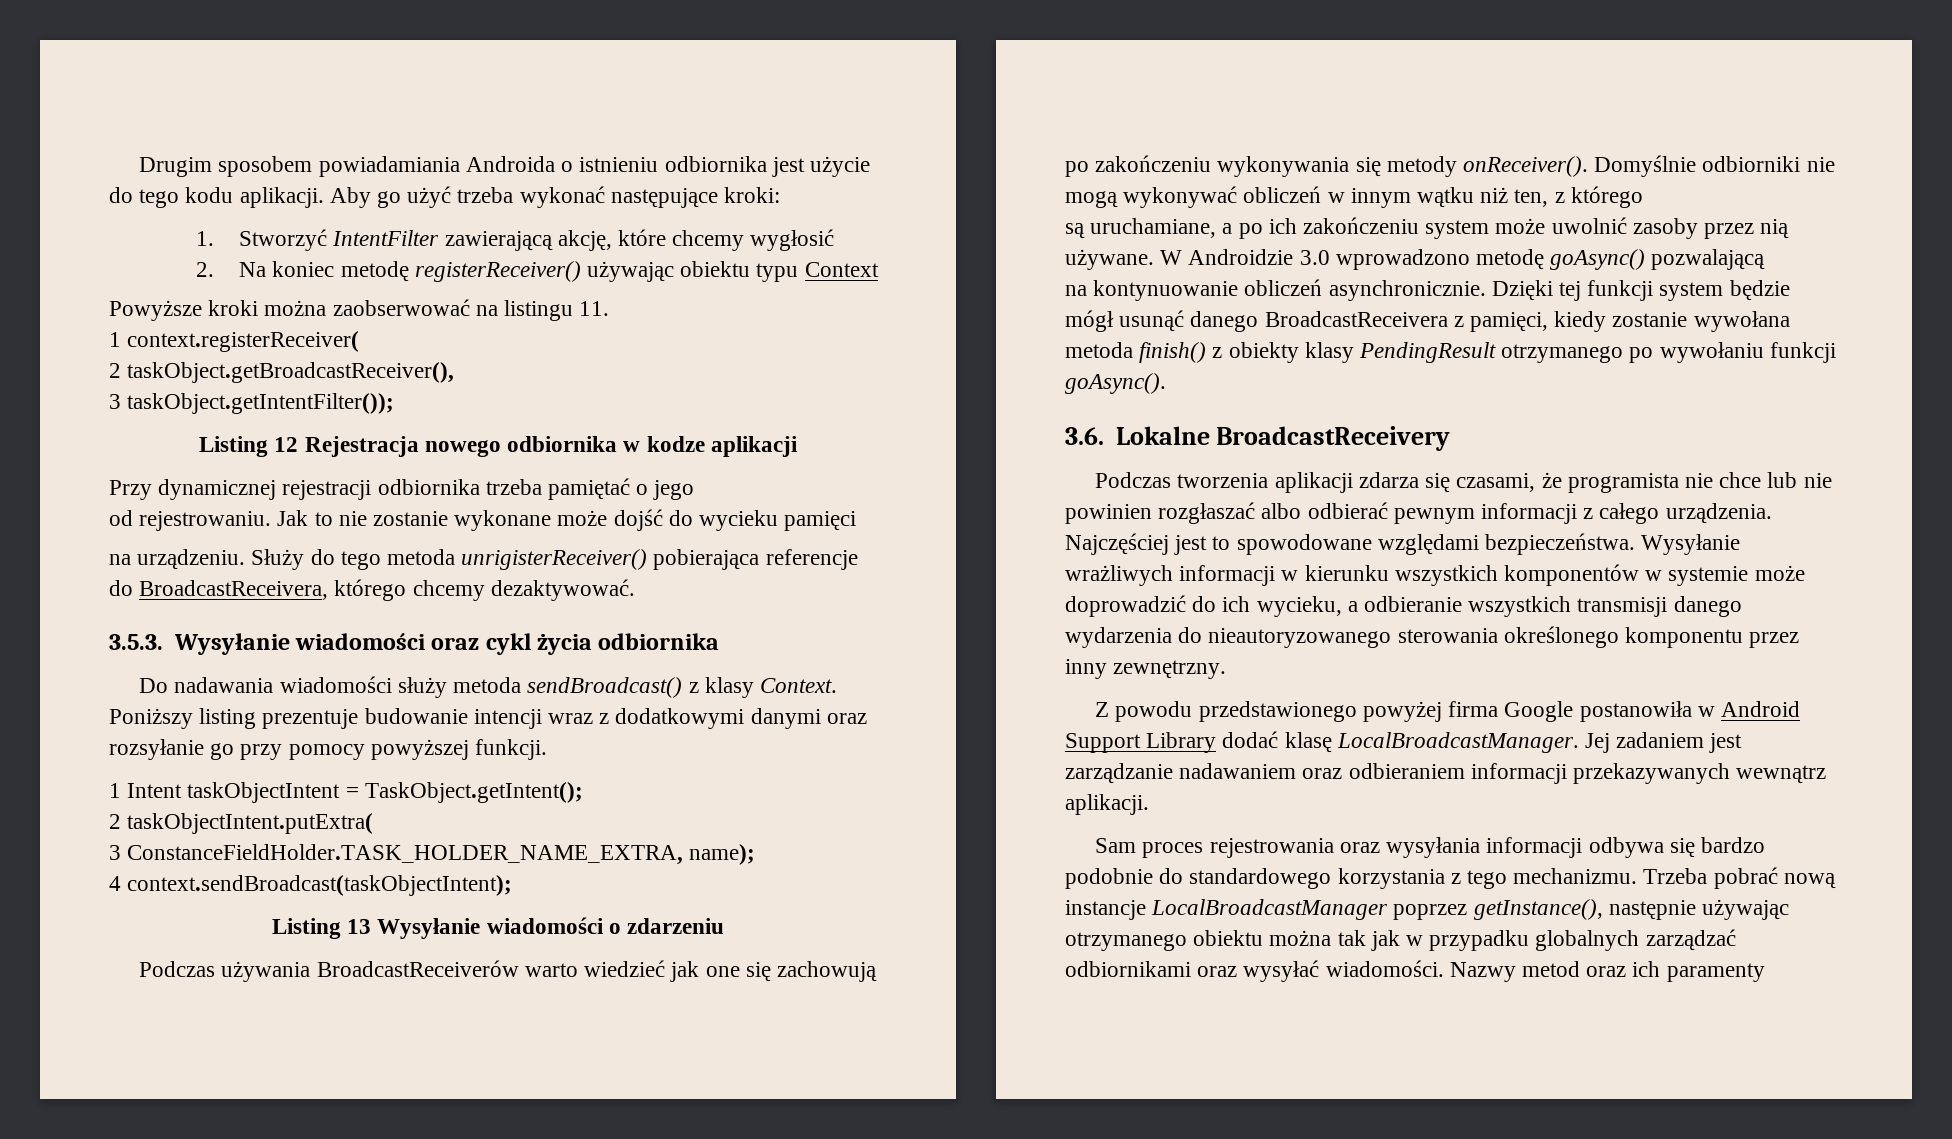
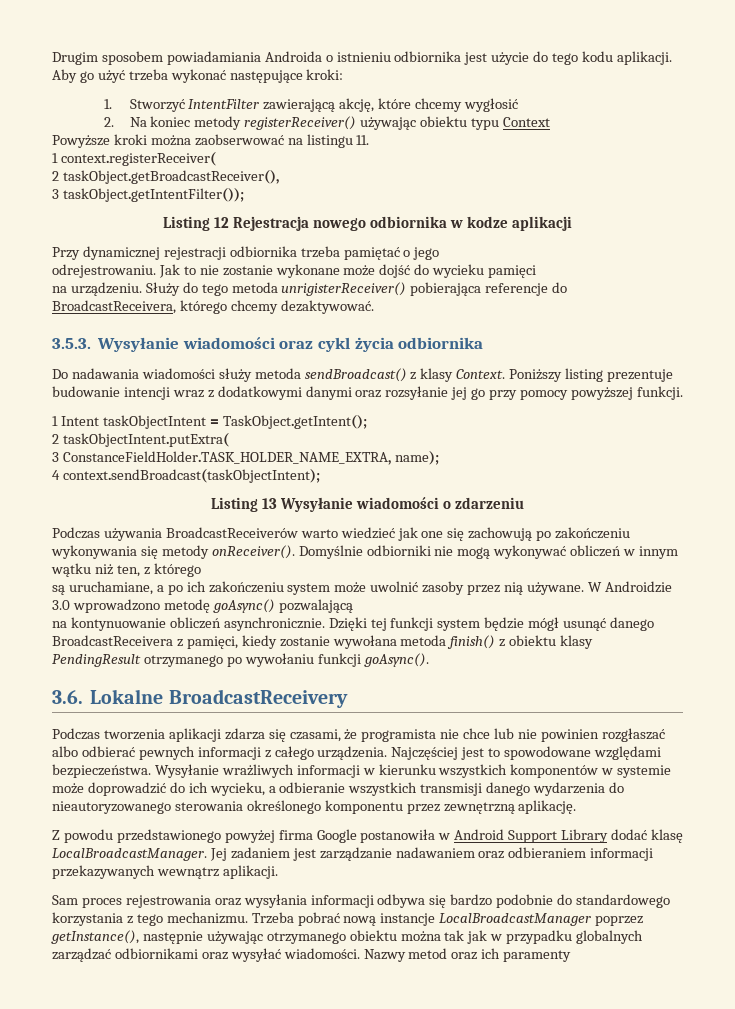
- 2. Na koniec metodę registerReceiver() używając obiektu typu Context
+ 2. Na koniec metody registerReceiver() używając obiektu typu Context
- od rejestrowaniu.
+ odrejestrowaniu.
- Poniższy listing prezentuje budowanie intencji wraz z dodatkowymi danymi oraz rozsyłanie go przy pomocy powyższej funkcji.
+ Poniższy listing prezentuje budowanie intencji wraz z dodatkowymi danymi oraz rozsyłanie jej go przy pomocy powyższej funkcji.
- Dzięki tej funkcji system będzie mógł usunąć danego BroadcastReceivera z pamięci, kiedy zostanie wywołana metoda finish() z obiekty klasy PendingResult otrzymanego po wywołaniu funkcji goAsync().
+ Dzięki tej funkcji system będzie mógł usunąć danego BroadcastReceivera z pamięci, kiedy zostanie wywołana metoda finish() z obiektu klasy PendingResult otrzymanego po wywołaniu funkcji goAsync().
- Podczas tworzenia aplikacji zdarza się czasami, że programista nie chce lub nie powinien rozgłaszać albo odbierać pewnym informacji z całego urządzenia.
+ Podczas tworzenia aplikacji zdarza się czasami, że programista nie chce lub nie powinien rozgłaszać albo odbierać pewnych informacji z całego urządzenia.
- Wysyłanie wrażliwych informacji w kierunku wszystkich komponentów w systemie może doprowadzić do ich wycieku, a odbieranie wszystkich transmisji danego wydarzenia do nieautoryzowanego sterowania określonego komponentu przez inny zewnętrzny.
+ Wysyłanie wrażliwych informacji w kierunku wszystkich komponentów w systemie może doprowadzić do ich wycieku, a odbieranie wszystkich transmisji danego wydarzenia do nieautoryzowanego sterowania określonego komponentu przez zewnętrzną aplikację.

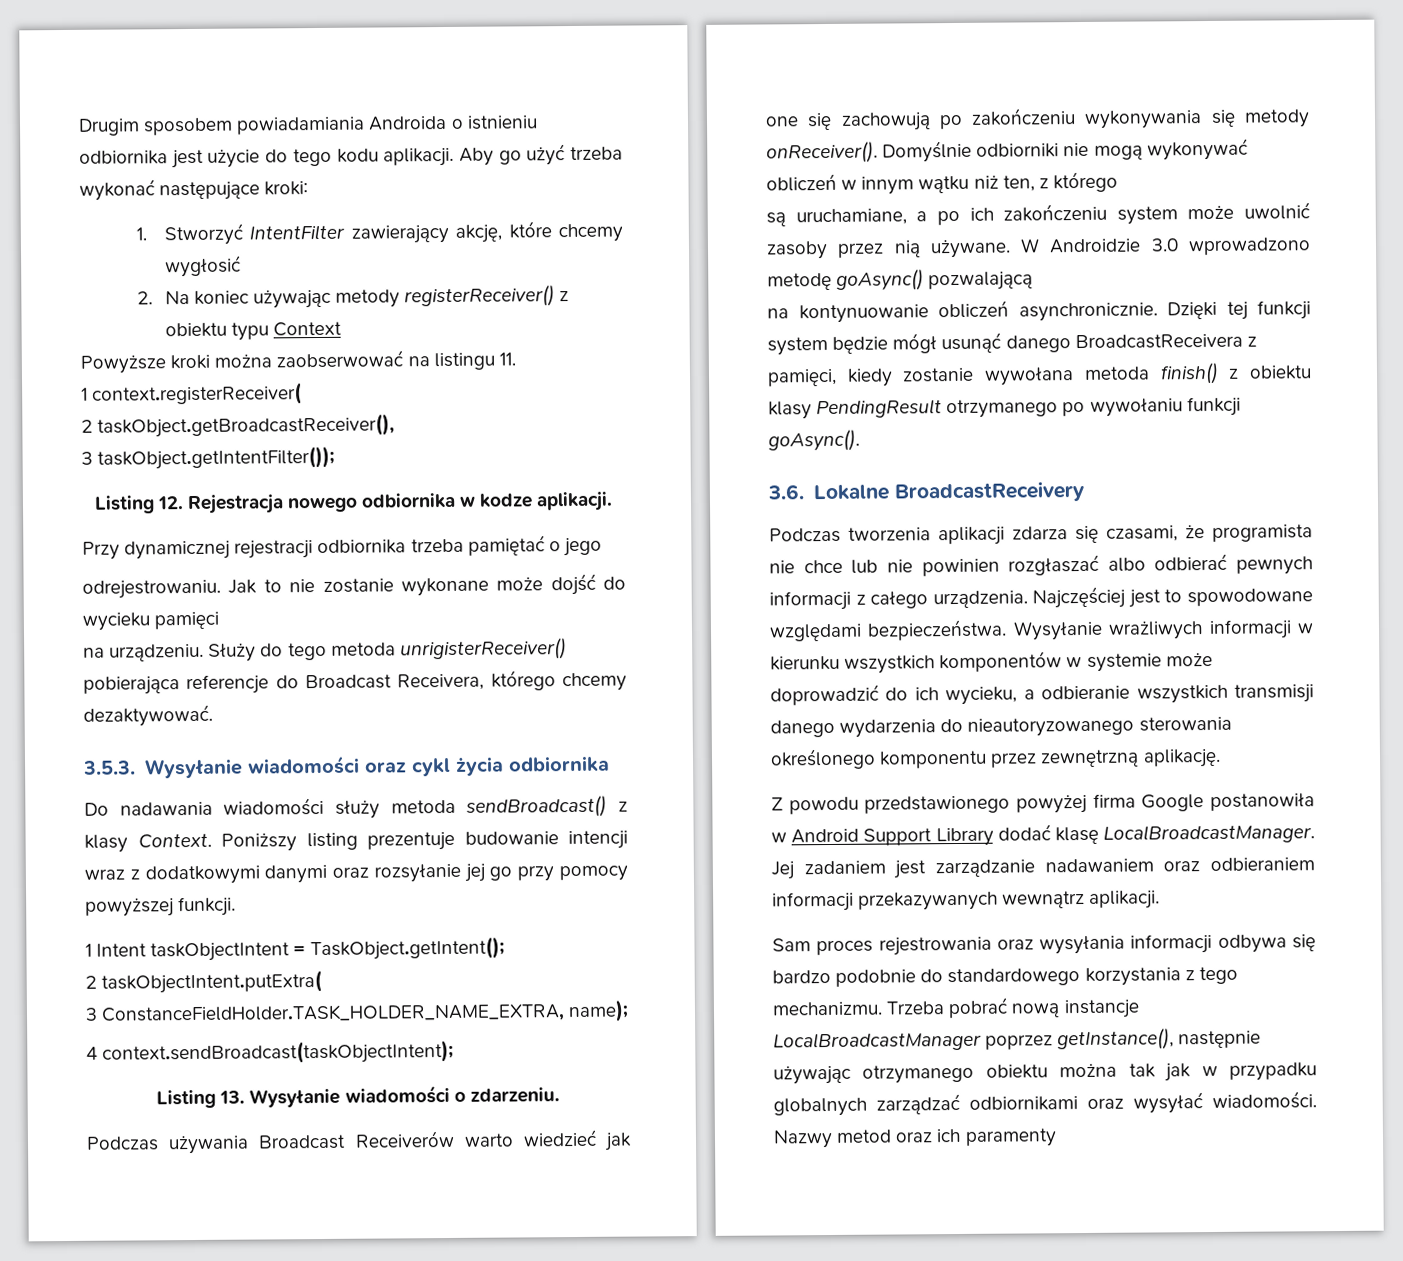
- 1. Stworzyć IntentFilter zawierającą akcję, które chcemy wygłosić
+ 1. Stworzyć IntentFilter zawierający akcję, które chcemy wygłosić
- 2. Na koniec metody registerReceiver() używając obiektu typu Context
+ 2. Na koniec używając metody registerReceiver() z obiektu typu Context
- Listing 12 Rejestracja nowego odbiornika w kodze aplikacji
+ Listing 12. Rejestracja nowego odbiornika w kodze aplikacji.
- Służy do tego metoda unrigisterReceiver() pobierająca referencje do BroadcastReceivera, którego chcemy dezaktywować.
+ Służy do tego metoda unrigisterReceiver() pobierająca referencje do Broadcast Receivera, którego chcemy dezaktywować.
- Listing 13 Wysyłanie wiadomości o zdarzeniu
+ Listing 13. Wysyłanie wiadomości o zdarzeniu.
- Podczas używania BroadcastReceiverów warto wiedzieć jak one się zachowują po zakończeniu wykonywania się metody onReceiver().
+ Podczas używania Broadcast Receiverów warto wiedzieć jak one się zachowują po zakończeniu wykonywania się metody onReceiver().

